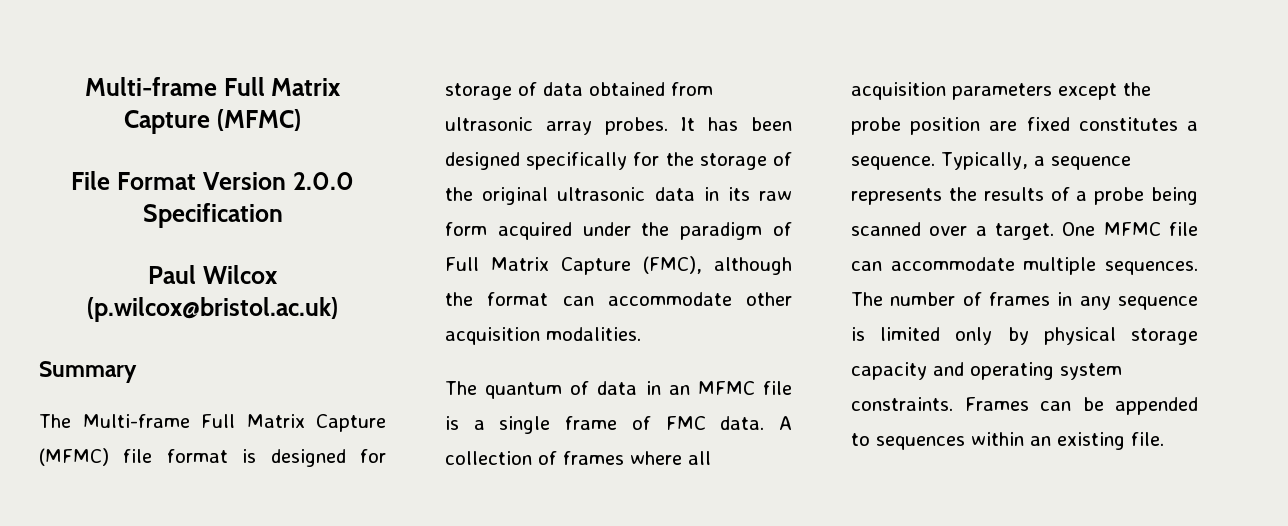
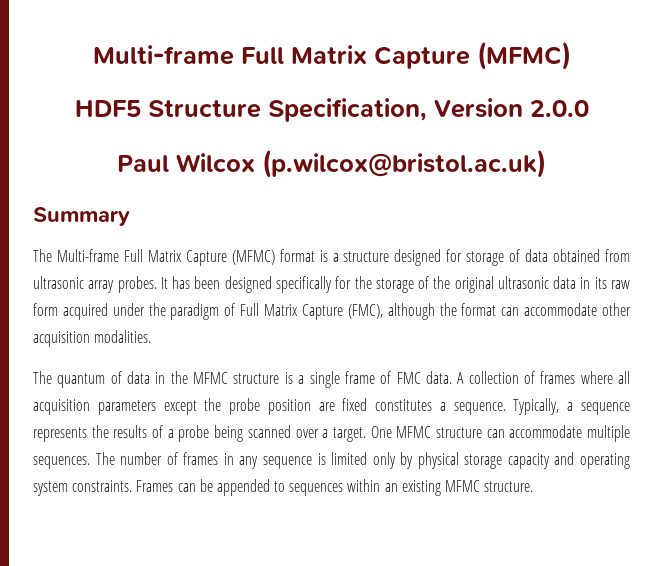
- File Format Version 2.0.0 Specification
+ HDF5 Structure Specification, Version 2.0.0
- The Multi-frame Full Matrix Capture (MFMC) file format is designed for storage of data obtained from ultrasonic array probes.
+ The Multi-frame Full Matrix Capture (MFMC) format is a structure designed for storage of data obtained from ultrasonic array probes.
- The quantum of data in an MFMC file is a single frame of FMC data.
+ The quantum of data in the MFMC structure is a single frame of FMC data.
- One MFMC file can accommodate multiple sequences.
+ One MFMC structure can accommodate multiple sequences.
- Frames can be appended to sequences within an existing file.
+ Frames can be appended to sequences within an existing MFMC structure.

